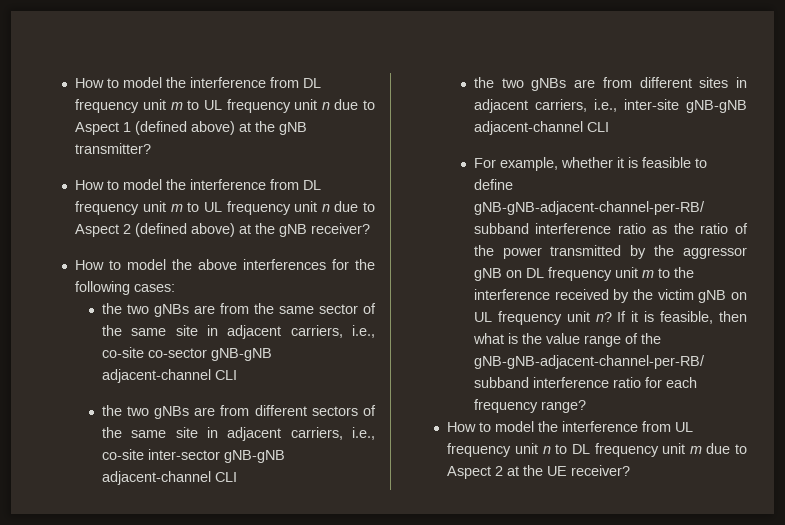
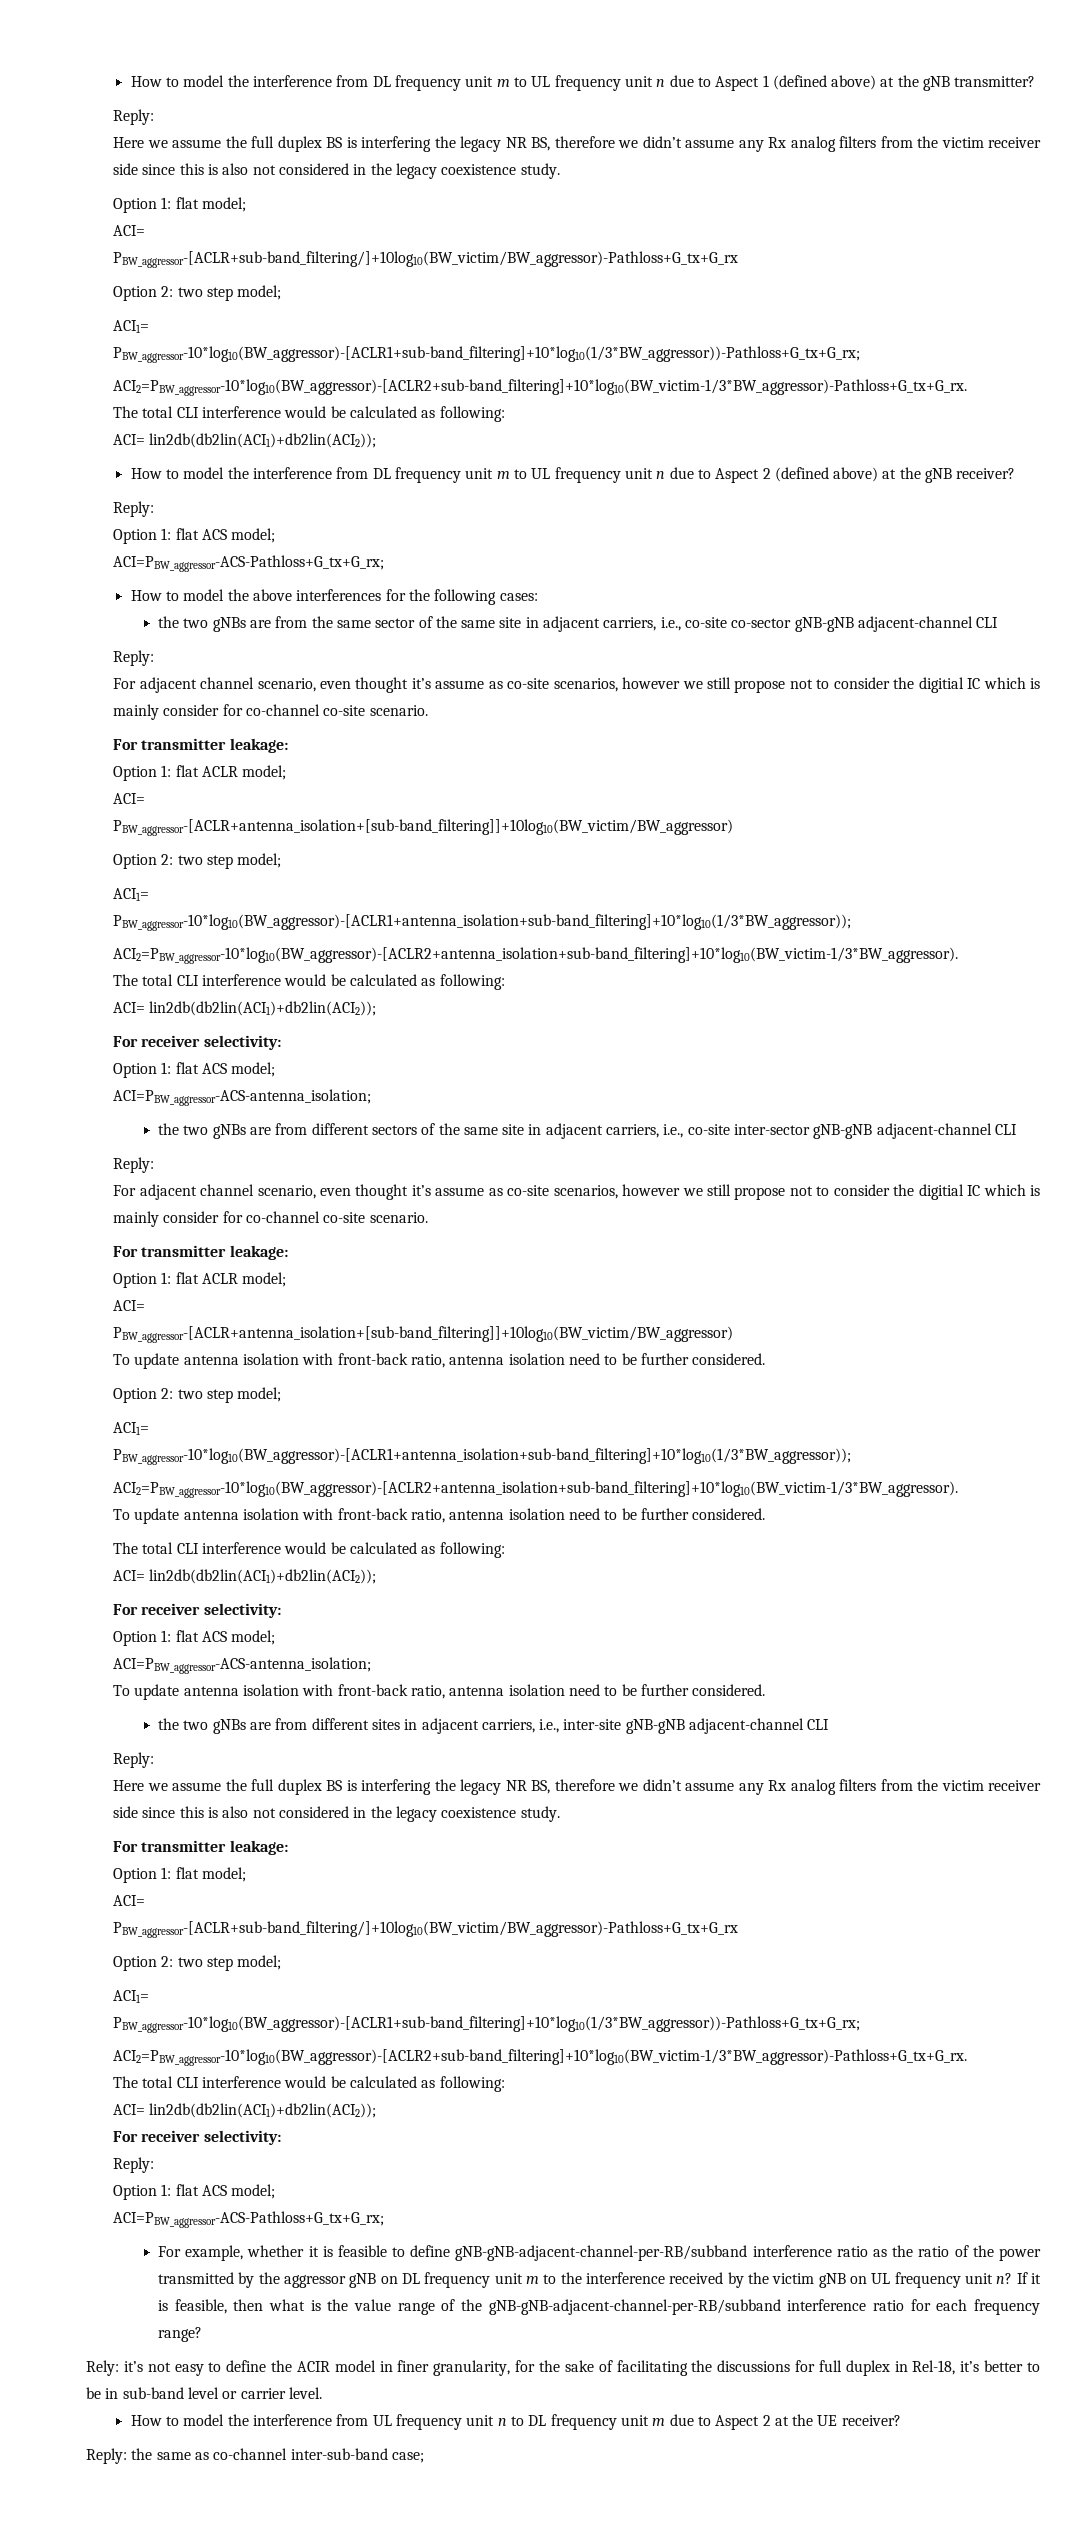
  How to model the interference from DL frequency unit m to UL frequency unit n due to Aspect 1 (defined above) at the gNB transmitter?
+ Reply:
+ Here we assume the full duplex BS is interfering the legacy NR BS, therefore we didn’t assume any Rx analog filters from the victim receiver side since this is also not considered in the legacy coexistence study.
+ Option 1: flat model;
+ ACI=
+ PBW_aggressor-[ACLR+sub-band_filtering/]+10log10(BW_victim/BW_aggressor)-Pathloss+G_tx+G_rx
+ Option 2: two step model;
+ ACI1=
+ PBW_aggressor-10*log10(BW_aggressor)-[ACLR1+sub-band_filtering]+10*log10(1/3*BW_aggressor))-Pathloss+G_tx+G_rx;
+ ACI2=PBW_aggressor-10*log10(BW_aggressor)-[ACLR2+sub-band_filtering]+10*log10(BW_victim-1/3*BW_aggressor)-Pathloss+G_tx+G_rx.
+ The total CLI interference would be calculated as following:
+ ACI= lin2db(db2lin(ACI1)+db2lin(ACI2));
  How to model the interference from DL frequency unit m to UL frequency unit n due to Aspect 2 (defined above) at the gNB receiver?
+ Reply:
+ Option 1: flat ACS model;
+ ACI=PBW_aggressor-ACS-Pathloss+G_tx+G_rx;
  the two gNBs are from the same sector of the same site in adjacent carriers, i.e., co-site co-sector gNB-gNB adjacent-channel CLI
+ Reply:
+ For adjacent channel scenario, even thought it’s assume as co-site scenarios, however we still propose not to consider the digitial IC which is mainly consider for co-channel co-site scenario.
+ For transmitter leakage:
+ Option 1: flat ACLR model;
+ ACI=
+ PBW_aggressor-[ACLR+antenna_isolation+[sub-band_filtering]]+10log10(BW_victim/BW_aggressor)
+ Option 2: two step model;
+ ACI1=
+ PBW_aggressor-10*log10(BW_aggressor)-[ACLR1+antenna_isolation+sub-band_filtering]+10*log10(1/3*BW_aggressor));
+ ACI2=PBW_aggressor-10*log10(BW_aggressor)-[ACLR2+antenna_isolation+sub-band_filtering]+10*log10(BW_victim-1/3*BW_aggressor).
+ The total CLI interference would be calculated as following:
+ ACI= lin2db(db2lin(ACI1)+db2lin(ACI2));
+ For receiver selectivity:
+ Option 1: flat ACS model;
+ ACI=PBW_aggressor-ACS-antenna_isolation;
  the two gNBs are from different sectors of the same site in adjacent carriers, i.e., co-site inter-sector gNB-gNB adjacent-channel CLI
+ Reply:
+ For adjacent channel scenario, even thought it’s assume as co-site scenarios, however we still propose not to consider the digitial IC which is mainly consider for co-channel co-site scenario.
+ For transmitter leakage:
+ Option 1: flat ACLR model;
+ ACI=
+ PBW_aggressor-[ACLR+antenna_isolation+[sub-band_filtering]]+10log10(BW_victim/BW_aggressor)
+ To update antenna isolation with front-back ratio, antenna isolation need to be further considered.
+ Option 2: two step model;
+ ACI1=
+ PBW_aggressor-10*log10(BW_aggressor)-[ACLR1+antenna_isolation+sub-band_filtering]+10*log10(1/3*BW_aggressor));
+ ACI2=PBW_aggressor-10*log10(BW_aggressor)-[ACLR2+antenna_isolation+sub-band_filtering]+10*log10(BW_victim-1/3*BW_aggressor).
+ To update antenna isolation with front-back ratio, antenna isolation need to be further considered.
+ The total CLI interference would be calculated as following:
+ ACI= lin2db(db2lin(ACI1)+db2lin(ACI2));
+ For receiver selectivity:
+ Option 1: flat ACS model;
+ ACI=PBW_aggressor-ACS-antenna_isolation;
+ To update antenna isolation with front-back ratio, antenna isolation need to be further considered.
  the two gNBs are from different sites in adjacent carriers, i.e., inter-site gNB-gNB adjacent-channel CLI
+ Reply:
+ Here we assume the full duplex BS is interfering the legacy NR BS, therefore we didn’t assume any Rx analog filters from the victim receiver side since this is also not considered in the legacy coexistence study.
+ For transmitter leakage:
+ Option 1: flat model;
+ ACI=
+ PBW_aggressor-[ACLR+sub-band_filtering/]+10log10(BW_victim/BW_aggressor)-Pathloss+G_tx+G_rx
+ Option 2: two step model;
+ ACI1=
+ PBW_aggressor-10*log10(BW_aggressor)-[ACLR1+sub-band_filtering]+10*log10(1/3*BW_aggressor))-Pathloss+G_tx+G_rx;
+ ACI2=PBW_aggressor-10*log10(BW_aggressor)-[ACLR2+sub-band_filtering]+10*log10(BW_victim-1/3*BW_aggressor)-Pathloss+G_tx+G_rx.
+ The total CLI interference would be calculated as following:
+ ACI= lin2db(db2lin(ACI1)+db2lin(ACI2));
+ For receiver selectivity:
+ Reply:
+ Option 1: flat ACS model;
+ ACI=PBW_aggressor-ACS-Pathloss+G_tx+G_rx;
+ Rely: it’s not easy to define the ACIR model in finer granularity, for the sake of facilitating the discussions for full duplex in Rel-18, it’s better to be in sub-band level or carrier level.
+ Reply: the same as co-channel inter-sub-band case;

